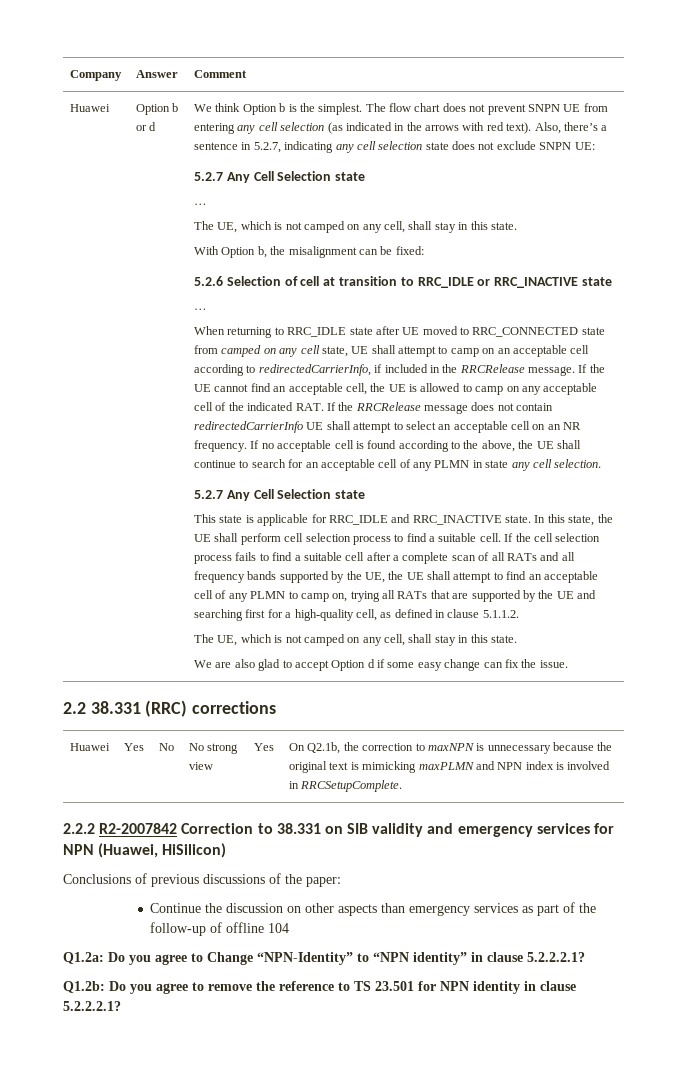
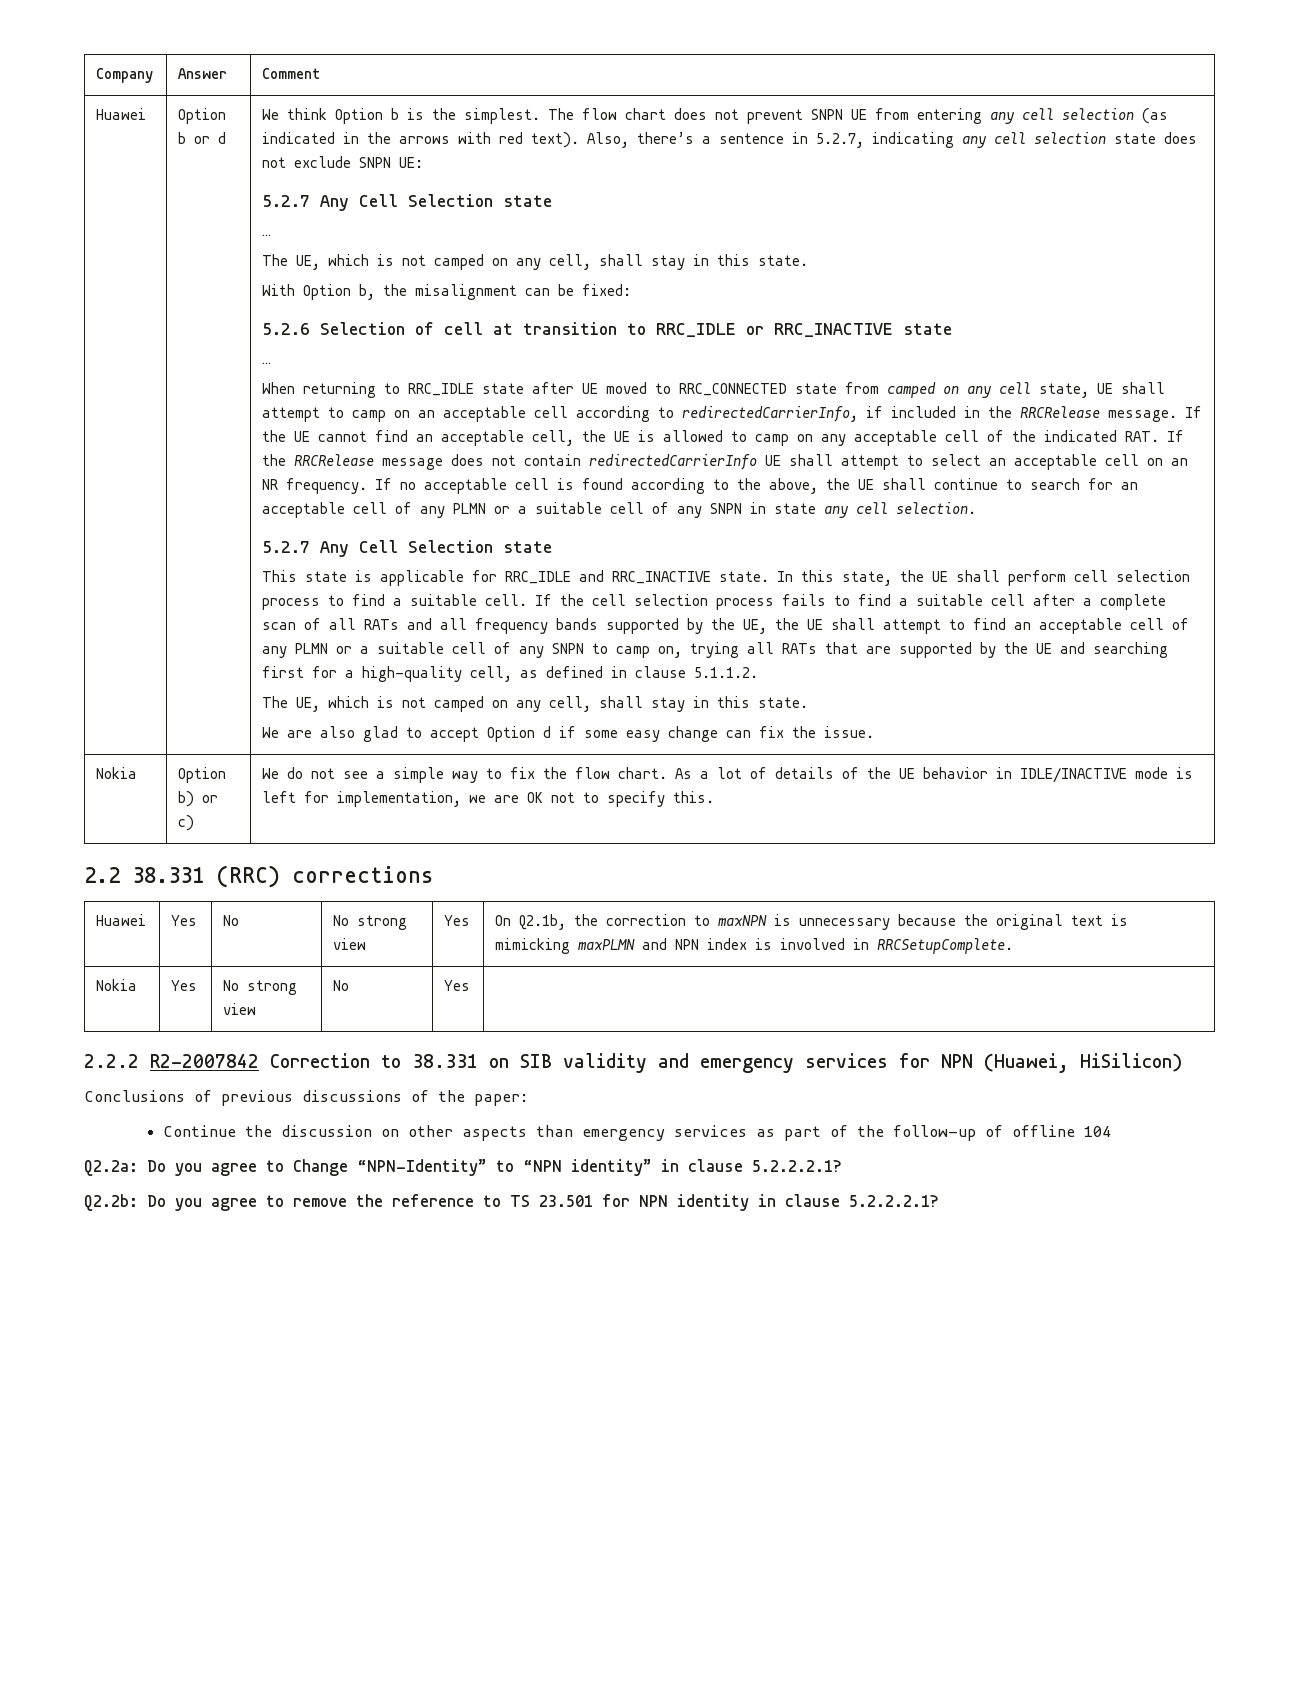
- If no acceptable cell is found according to the above, the UE shall continue to search for an acceptable cell of any PLMN in state any cell selection.
+ If no acceptable cell is found according to the above, the UE shall continue to search for an acceptable cell of any PLMN or a suitable cell of any SNPN in state any cell selection.
- If the cell selection process fails to find a suitable cell after a complete scan of all RATs and all frequency bands supported by the UE, the UE shall attempt to find an acceptable cell of any PLMN to camp on, trying all RATs that are supported by the UE and searching first for a high-quality cell, as defined in clause 5.1.1.2.
+ If the cell selection process fails to find a suitable cell after a complete scan of all RATs and all frequency bands supported by the UE, the UE shall attempt to find an acceptable cell of any PLMN or a suitable cell of any SNPN to camp on, trying all RATs that are supported by the UE and searching first for a high-quality cell, as defined in clause 5.1.1.2.
+ Nokia | Option b) or c) | We do not see a simple way to fix the flow chart. As a lot of details of the UE behavior in IDLE/INACTIVE mode is left for implementation, we are OK not to specify this.
+ Nokia | Yes | No strong view | No | Yes |
- Q1.2a: Do you agree to Change “NPN-Identity” to “NPN identity” in clause 5.2.2.2.1?
+ Q2.2a: Do you agree to Change “NPN-Identity” to “NPN identity” in clause 5.2.2.2.1?
- Q1.2b: Do you agree to remove the reference to TS 23.501 for NPN identity in clause 5.2.2.2.1?
+ Q2.2b: Do you agree to remove the reference to TS 23.501 for NPN identity in clause 5.2.2.2.1?

